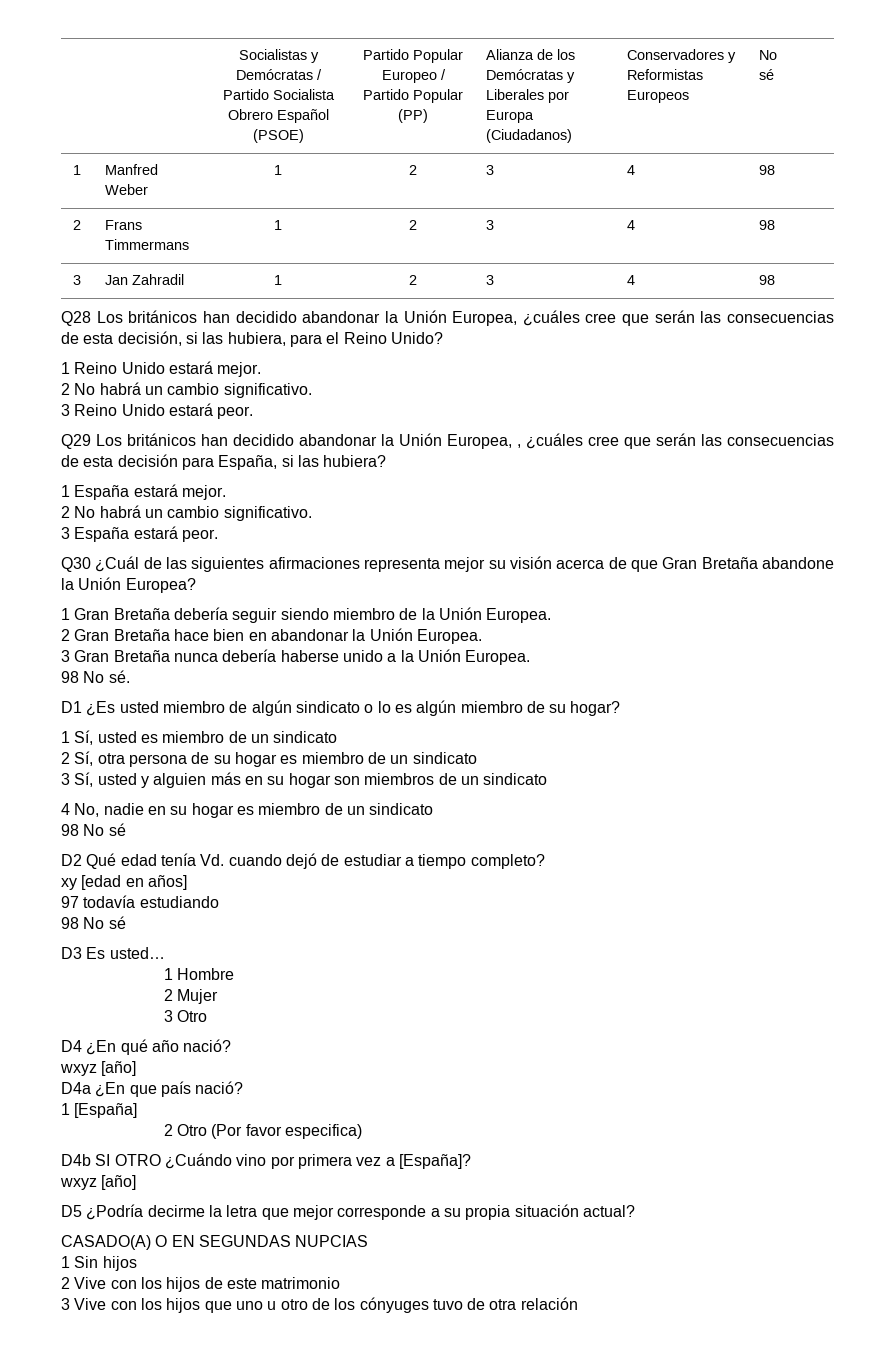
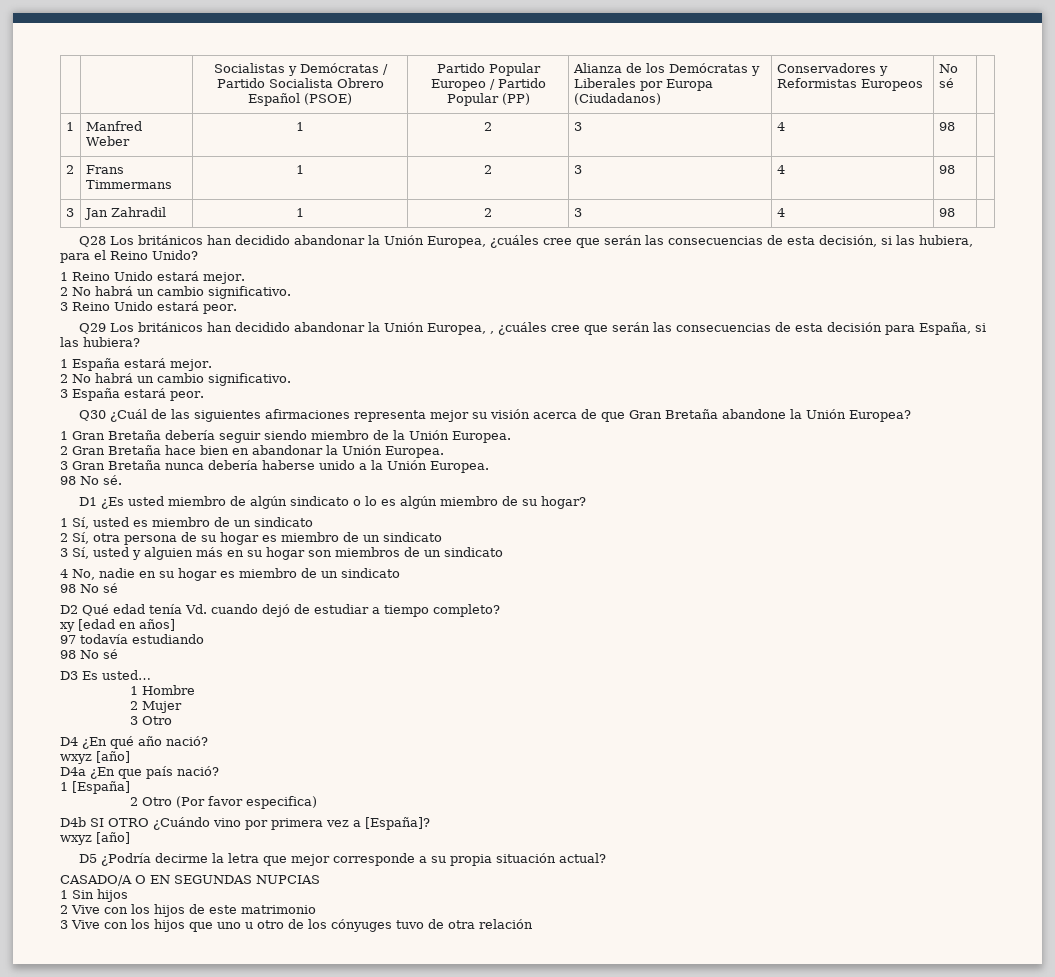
- CASADO(A) O EN SEGUNDAS NUPCIAS
+ CASADO/A O EN SEGUNDAS NUPCIAS

